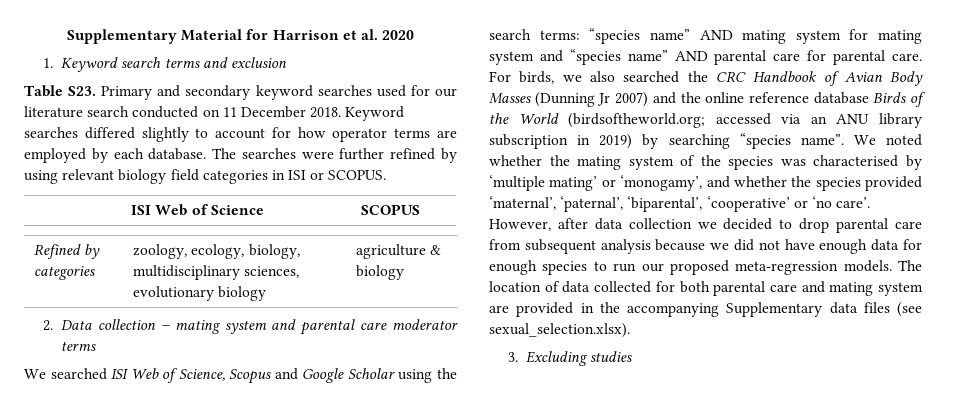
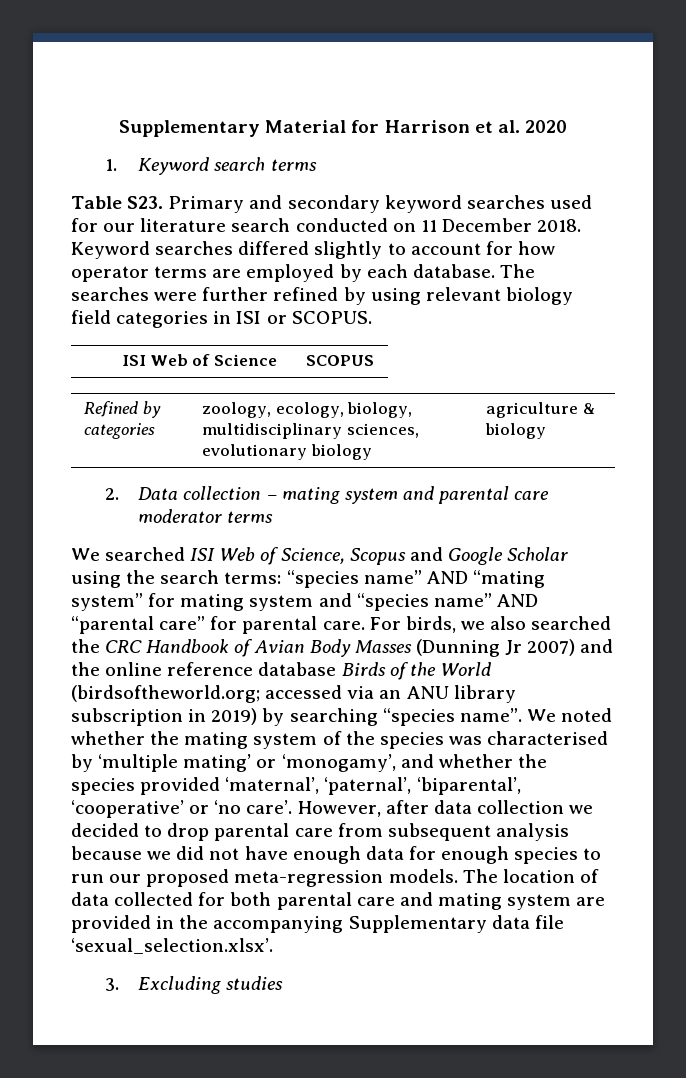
- 1. Keyword search terms and exclusion
+ 1. Keyword search terms
- We searched ISI Web of Science, Scopus and Google Scholar using the search terms: “species name” AND mating system for mating system and “species name” AND parental care for parental care.
+ We searched ISI Web of Science, Scopus and Google Scholar using the search terms: “species name” AND “mating system” for mating system and “species name” AND “parental care” for parental care.
- The location of data collected for both parental care and mating system are provided in the accompanying Supplementary data files (see sexual_selection.xlsx).
+ The location of data collected for both parental care and mating system are provided in the accompanying Supplementary data file ‘sexual_selection.xlsx’.

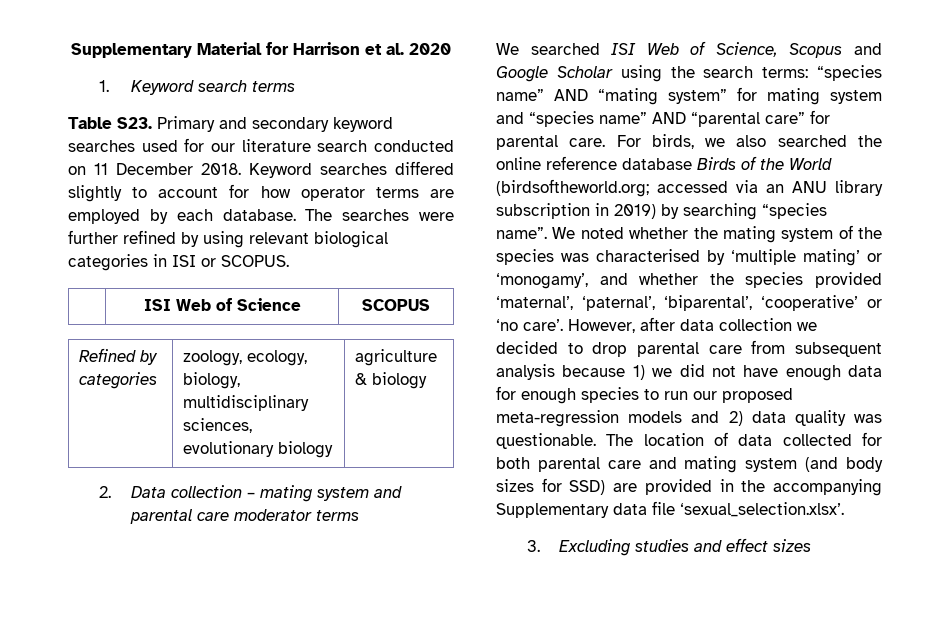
- The searches were further refined by using relevant biology field categories in ISI or SCOPUS.
+ The searches were further refined by using relevant biological categories in ISI or SCOPUS.
- For birds, we also searched the CRC Handbook of Avian Body Masses (Dunning Jr 2007) and the online reference database Birds of the World (birdsoftheworld.org; accessed via an ANU library subscription in 2019) by searching “species name”.
+ For birds, we also searched the online reference database Birds of the World (birdsoftheworld.org; accessed via an ANU library subscription in 2019) by searching “species name”.
- However, after data collection we decided to drop parental care from subsequent analysis because we did not have enough data for enough species to run our proposed meta-regression models.
+ However, after data collection we decided to drop parental care from subsequent analysis because 1) we did not have enough data for enough species to run our proposed meta-regression models and 2) data quality was questionable.
- The location of data collected for both parental care and mating system are provided in the accompanying Supplementary data file ‘sexual_selection.xlsx’.
+ The location of data collected for both parental care and mating system (and body sizes for SSD) are provided in the accompanying Supplementary data file ‘sexual_selection.xlsx’.
- 3. Excluding studies
+ 3. Excluding studies and effect sizes

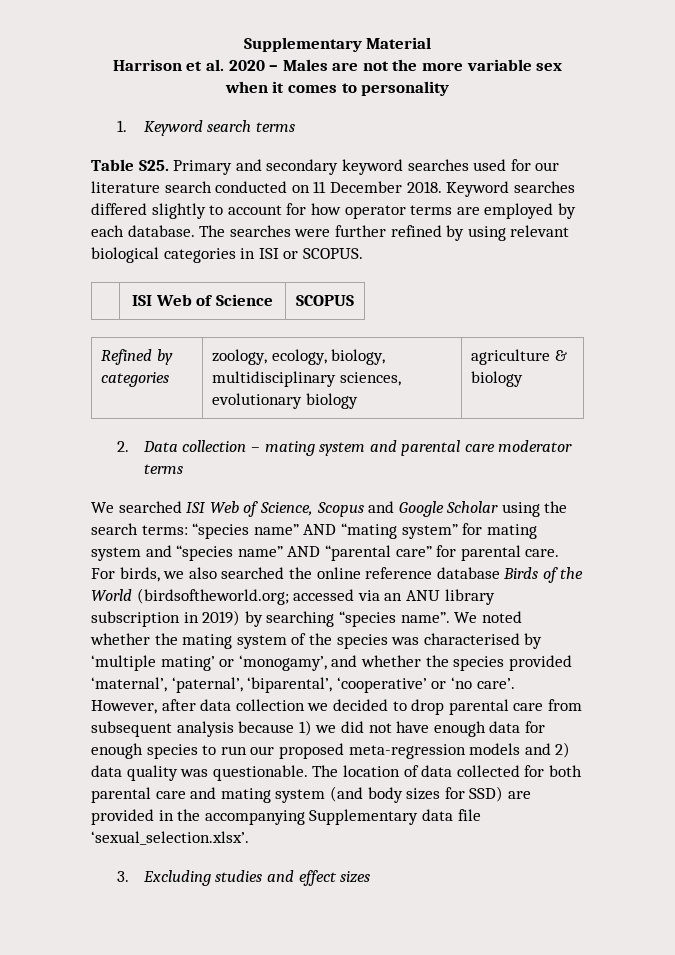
- Supplementary Material for Harrison et al. 2020
+ Supplementary Material
+ Harrison et al. 2020 – Males are not the more variable sex when it comes to personality
- Table S23. Primary and secondary keyword searches used for our literature search conducted on 11 December 2018.
+ Table S25. Primary and secondary keyword searches used for our literature search conducted on 11 December 2018.

